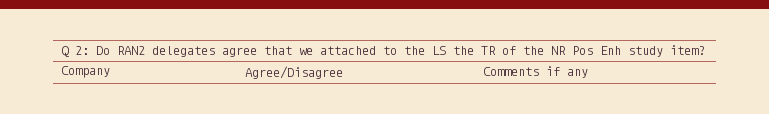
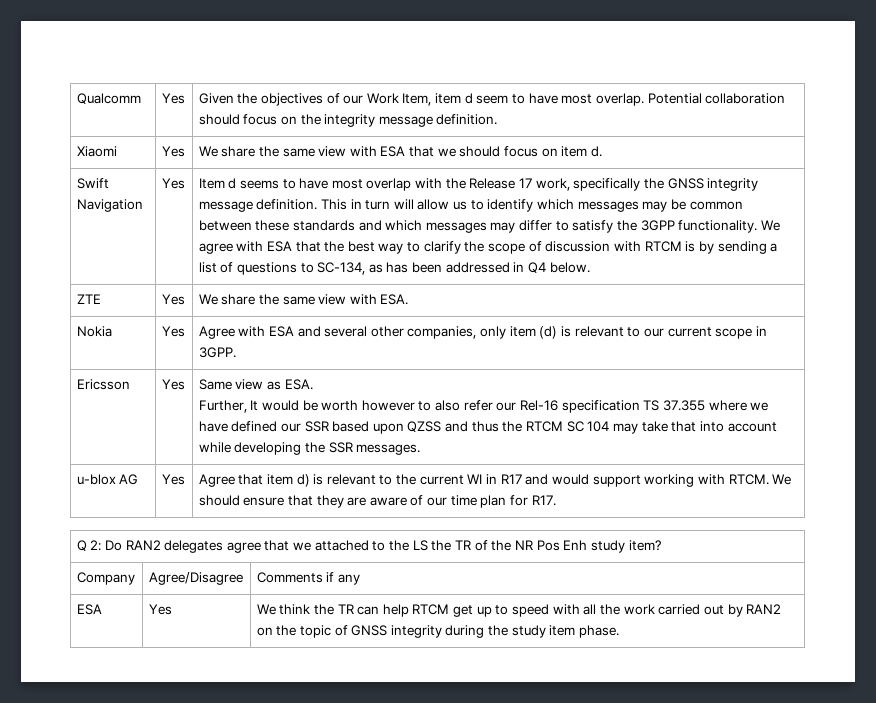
+ Qualcomm | Yes | Given the objectives of our Work Item, item d seem to have most overlap. Potential collaboration should focus on the integrity message definition.
+ Xiaomi | Yes | We share the same view with ESA that we should focus on item d.
+ Swift Navigation | Yes | Item d seems to have most overlap with the Release 17 work, specifically the GNSS integrity message definition. This in turn will allow us to identify which messages may be common between these standards and which messages may differ to satisfy the 3GPP functionality. We agree with ESA that the best way to clarify the scope of discussion with RTCM is by sending a list of questions to SC-134, as has been addressed in Q4 below.
+ ZTE | Yes | We share the same view with ESA.
+ Nokia | Yes | Agree with ESA and several other companies, only item (d) is relevant to our current scope in 3GPP.
+ Ericsson | Yes | Same view as ESA.
+ Further, It would be worth however to also refer our Rel-16 specification TS 37.355 where we have defined our SSR based upon QZSS and thus the RTCM SC 104 may take that into account while developing the SSR messages.
+ u-blox AG | Yes | Agree that item d) is relevant to the current WI in R17 and would support working with RTCM. We should ensure that they are aware of our time plan for R17.
+ ESA | Yes | We think the TR can help RTCM get up to speed with all the work carried out by RAN2 on the topic of GNSS integrity during the study item phase.

